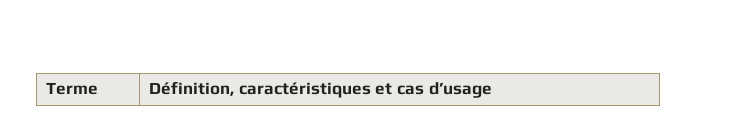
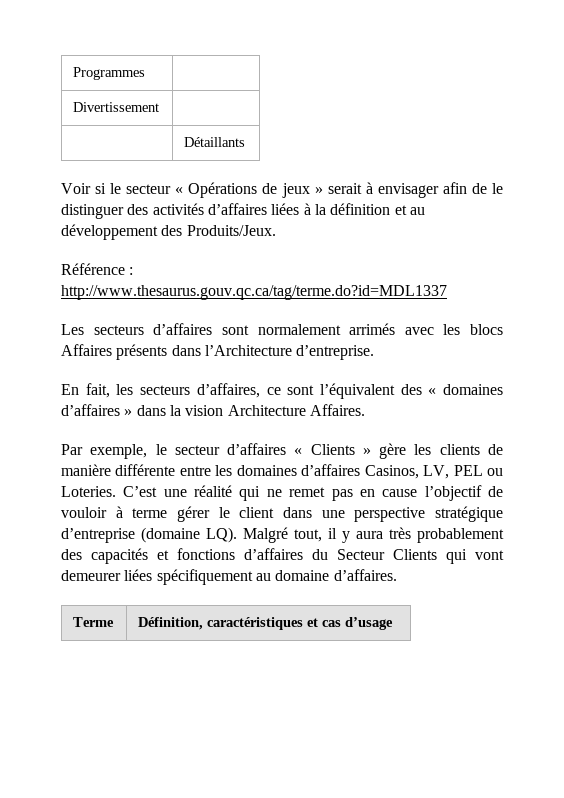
+ Programmes |
+ Divertissement |
+ | Détaillants
+ Voir si le secteur « Opérations de jeux » serait à envisager afin de le distinguer des activités d’affaires liées à la définition et au développement des Produits/Jeux.
+ Référence : http://www.thesaurus.gouv.qc.ca/tag/terme.do?id=MDL1337
+ Les secteurs d’affaires sont normalement arrimés avec les blocs Affaires présents dans l’Architecture d’entreprise.
+ En fait, les secteurs d’affaires, ce sont l’équivalent des « domaines d’affaires » dans la vision Architecture Affaires.
+ Par exemple, le secteur d’affaires « Clients » gère les clients de manière différente entre les domaines d’affaires Casinos, LV, PEL ou Loteries. C’est une réalité qui ne remet pas en cause l’objectif de vouloir à terme gérer le client dans une perspective stratégique d’entreprise (domaine LQ). Malgré tout, il y aura très probablement des capacités et fonctions d’affaires du Secteur Clients qui vont demeurer liées spécifiquement au domaine d’affaires.

